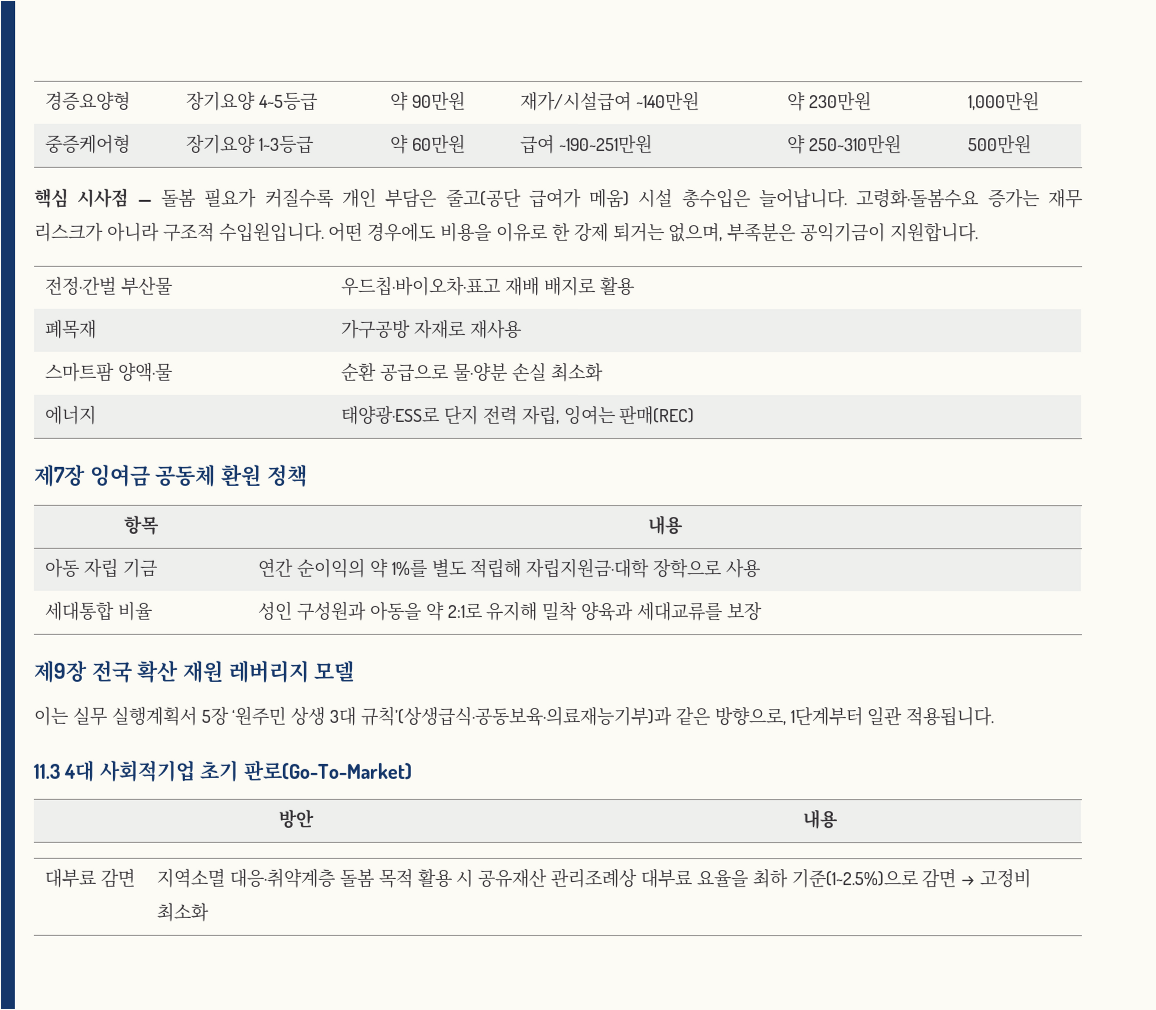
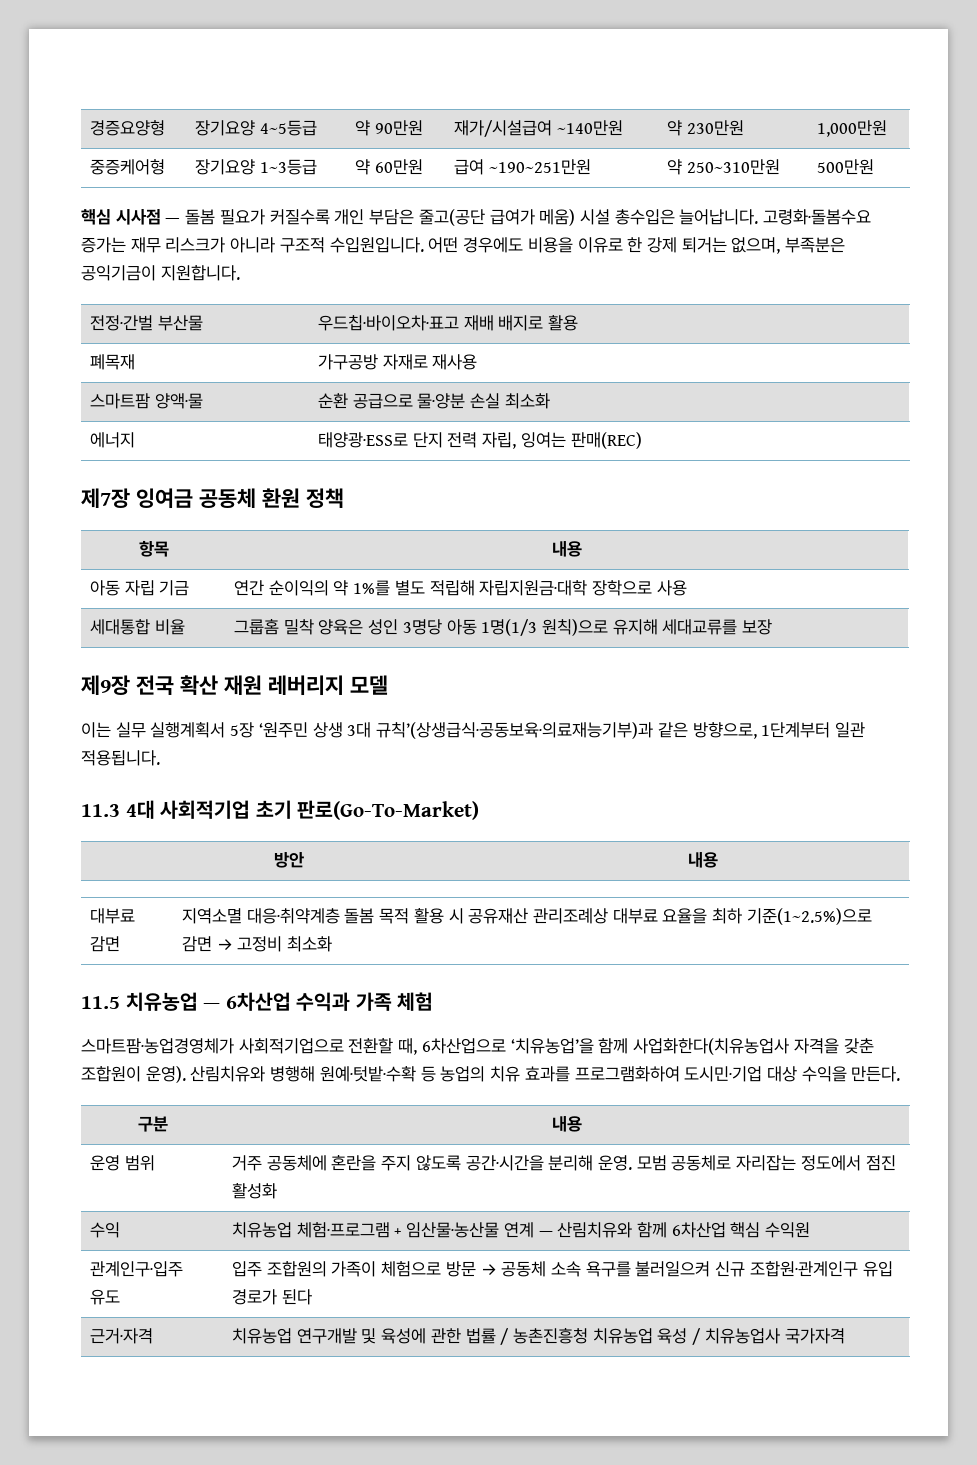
- 세대통합 비율 | 성인 구성원과 아동을 약 2:1로 유지해 밀착 양육과 세대교류를 보장
+ 세대통합 비율 | 그룹홈 밀착 양육은 성인 3명당 아동 1명(1/3 원칙)으로 유지해 세대교류를 보장
+ 11.5 치유농업 — 6차산업 수익과 가족 체험
+ 스마트팜·농업경영체가 사회적기업으로 전환할 때, 6차산업으로 ‘치유농업’을 함께 사업화한다(치유농업사 자격을 갖춘 조합원이 운영). 산림치유와 병행해 원예·텃밭·수확 등 농업의 치유 효과를 프로그램화하여 도시민·기업 대상 수익을 만든다.
+ 구분 | 내용
+ 운영 범위 | 거주 공동체에 혼란을 주지 않도록 공간·시간을 분리해 운영. 모범 공동체로 자리잡는 정도에서 점진 활성화
+ 수익 | 치유농업 체험·프로그램 + 임산물·농산물 연계 — 산림치유와 함께 6차산업 핵심 수익원
+ 관계인구·입주 유도 | 입주 조합원의 가족이 체험으로 방문 → 공동체 소속 욕구를 불러일으켜 신규 조합원·관계인구 유입 경로가 된다
+ 근거·자격 | 치유농업 연구개발 및 육성에 관한 법률 / 농촌진흥청 치유농업 육성 / 치유농업사 국가자격

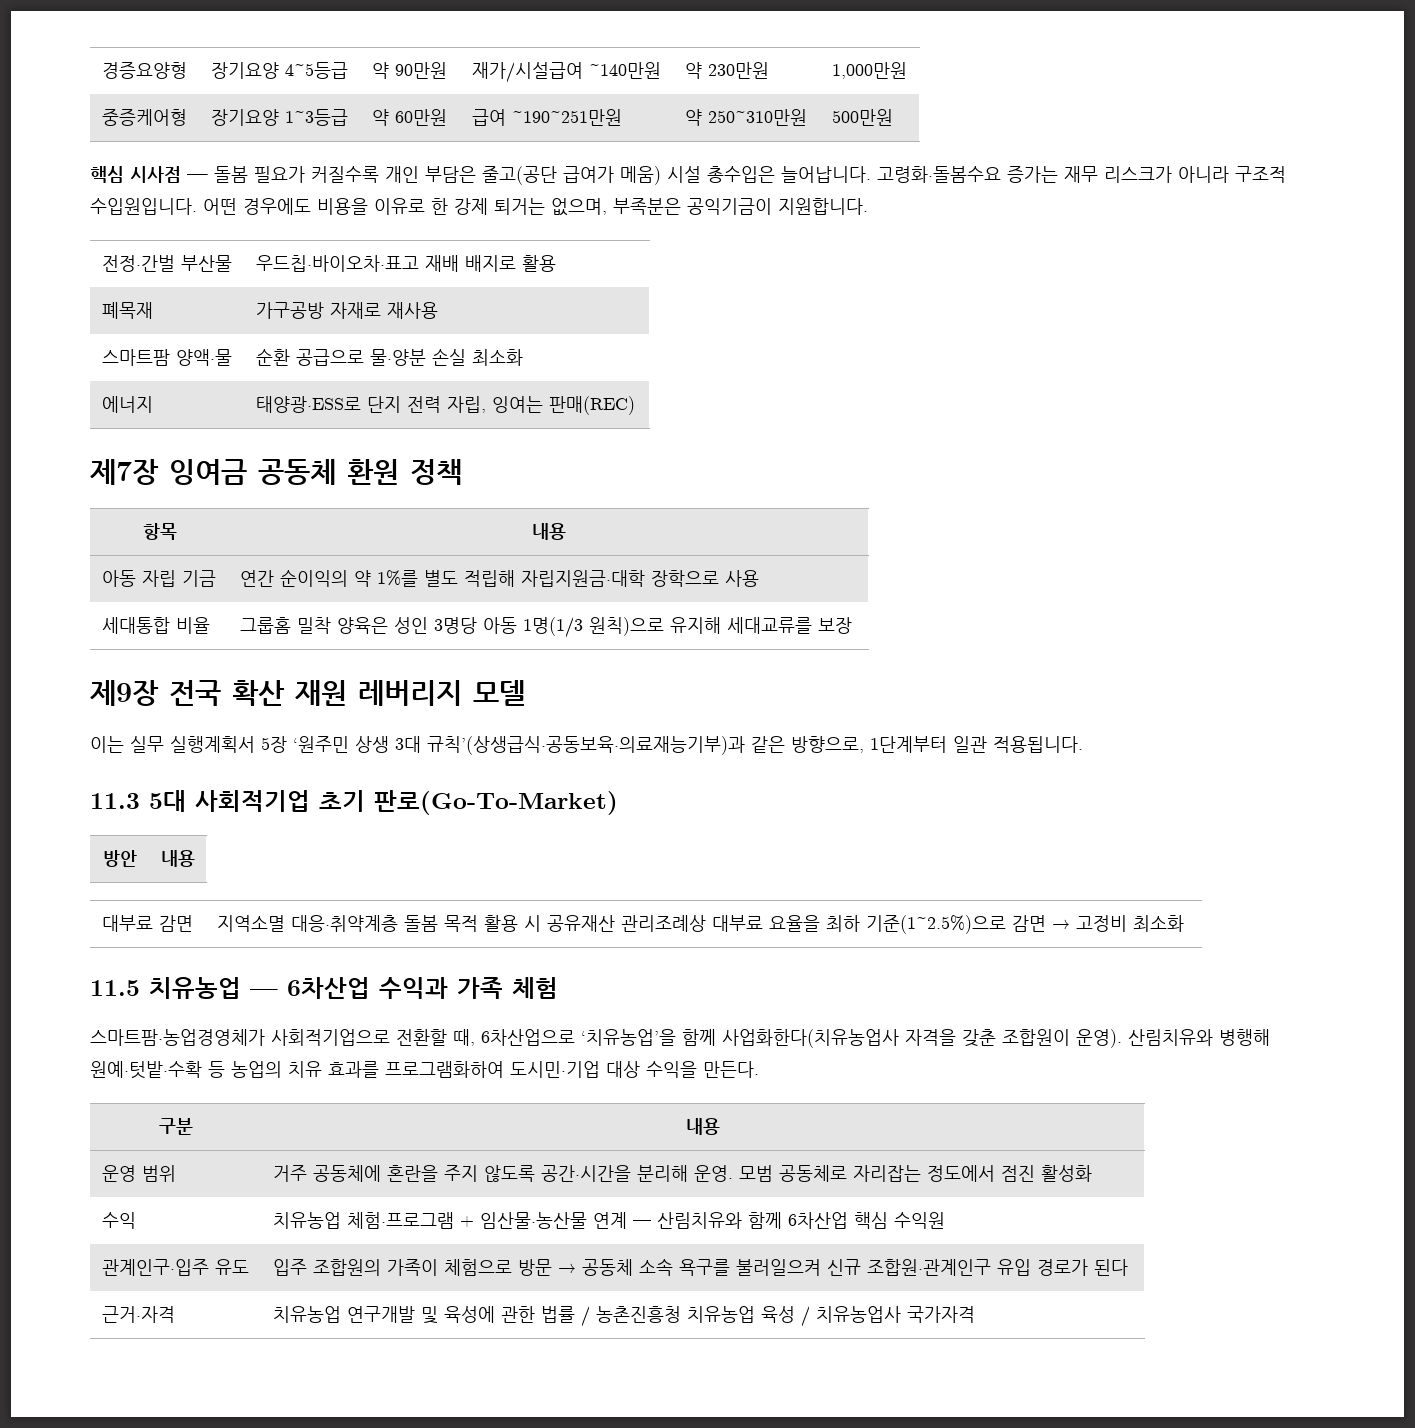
- 11.3 4대 사회적기업 초기 판로(Go-To-Market)
+ 11.3 5대 사회적기업 초기 판로(Go-To-Market)

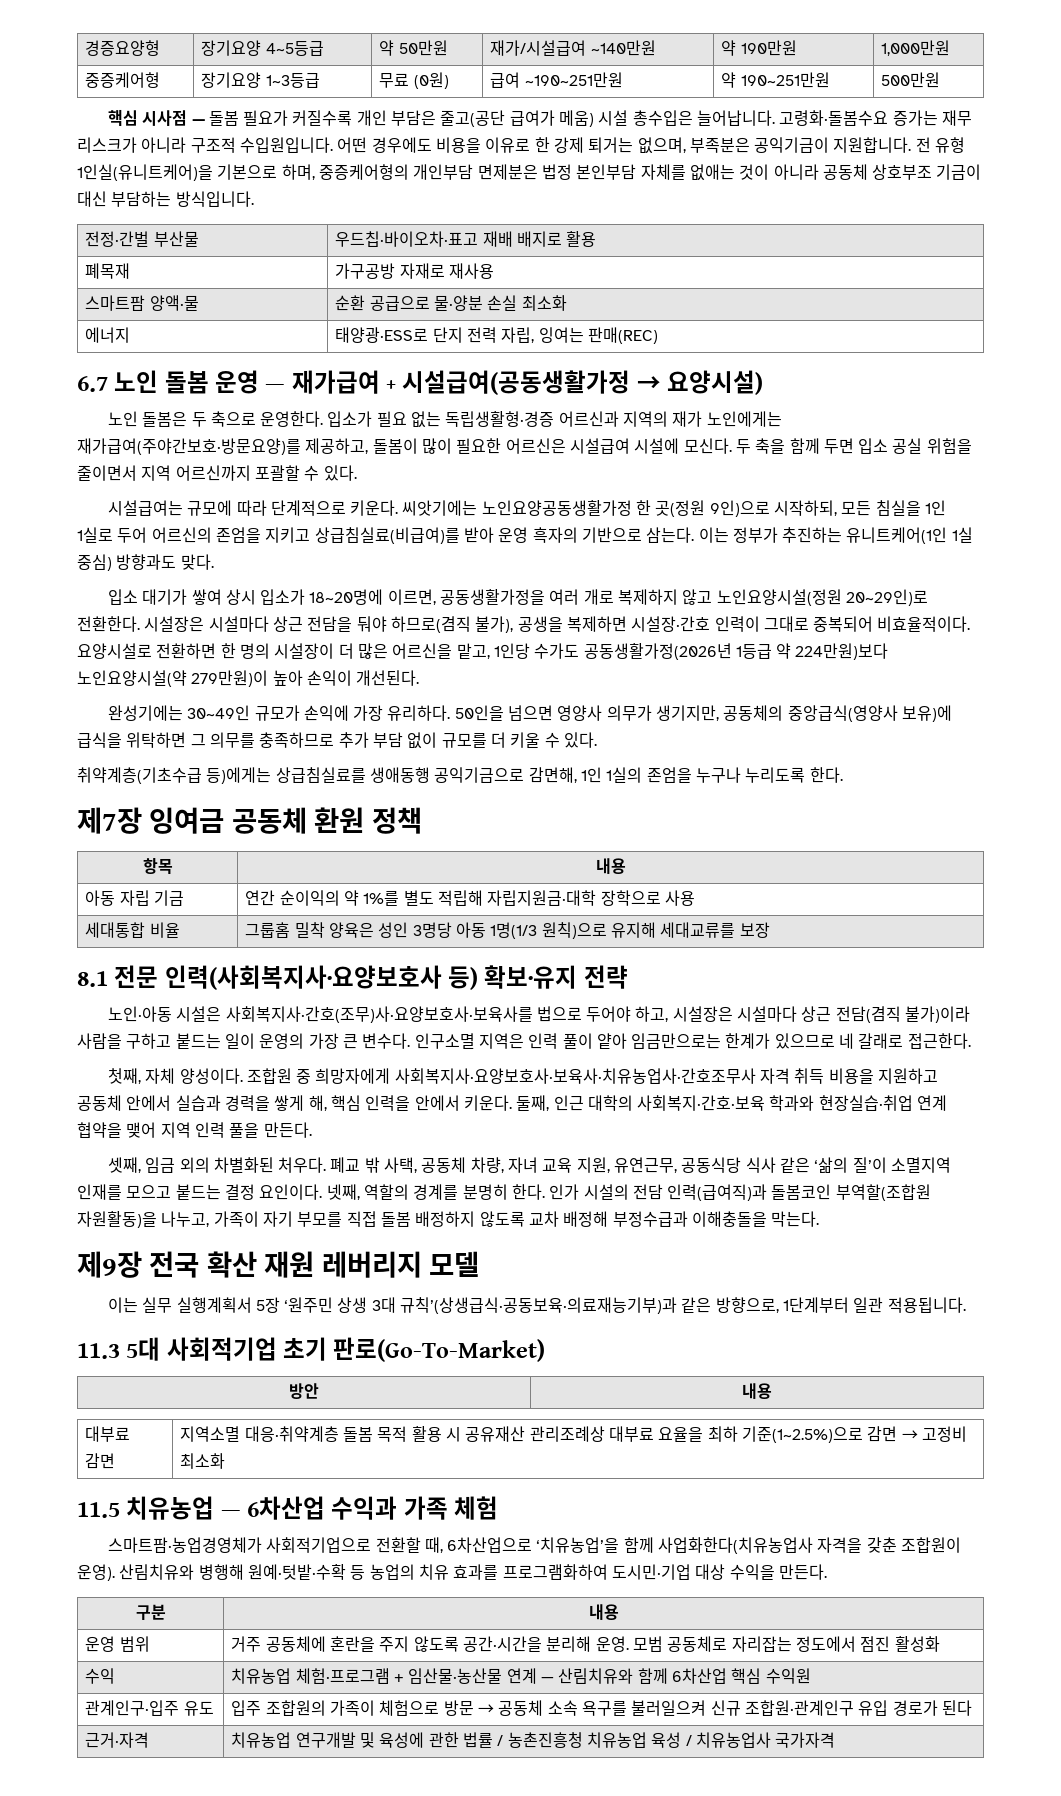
- 경증요양형 | 장기요양 4~5등급 | 약 90만원 | 재가/시설급여 ~140만원 | 약 230만원 | 1,000만원
+ 경증요양형 | 장기요양 4~5등급 | 약 50만원 | 재가/시설급여 ~140만원 | 약 190만원 | 1,000만원
- 중증케어형 | 장기요양 1~3등급 | 약 60만원 | 급여 ~190~251만원 | 약 250~310만원 | 500만원
+ 중증케어형 | 장기요양 1~3등급 | 무료 (0원) | 급여 ~190~251만원 | 약 190~251만원 | 500만원
+ 전 유형 1인실(유니트케어)을 기본으로 하며, 중증케어형의 개인부담 면제분은 법정 본인부담 자체를 없애는 것이 아니라 공동체 상호부조 기금이 대신 부담하는 방식입니다.
+ 6.7 노인 돌봄 운영 — 재가급여 + 시설급여(공동생활가정 → 요양시설)
+ 노인 돌봄은 두 축으로 운영한다. 입소가 필요 없는 독립생활형·경증 어르신과 지역의 재가 노인에게는 재가급여(주야간보호·방문요양)를 제공하고, 돌봄이 많이 필요한 어르신은 시설급여 시설에 모신다. 두 축을 함께 두면 입소 공실 위험을 줄이면서 지역 어르신까지 포괄할 수 있다.
+ 시설급여는 규모에 따라 단계적으로 키운다. 씨앗기에는 노인요양공동생활가정 한 곳(정원 9인)으로 시작하되, 모든 침실을 1인 1실로 두어 어르신의 존엄을 지키고 상급침실료(비급여)를 받아 운영 흑자의 기반으로 삼는다. 이는 정부가 추진하는 유니트케어(1인 1실 중심) 방향과도 맞다.
+ 입소 대기가 쌓여 상시 입소가 18~20명에 이르면, 공동생활가정을 여러 개로 복제하지 않고 노인요양시설(정원 20~29인)로 전환한다. 시설장은 시설마다 상근 전담을 둬야 하므로(겸직 불가), 공생을 복제하면 시설장·간호 인력이 그대로 중복되어 비효율적이다. 요양시설로 전환하면 한 명의 시설장이 더 많은 어르신을 맡고, 1인당 수가도 공동생활가정(2026년 1등급 약 224만원)보다 노인요양시설(약 279만원)이 높아 손익이 개선된다.
+ 완성기에는 30~49인 규모가 손익에 가장 유리하다. 50인을 넘으면 영양사 의무가 생기지만, 공동체의 중앙급식(영양사 보유)에 급식을 위탁하면 그 의무를 충족하므로 추가 부담 없이 규모를 더 키울 수 있다.
+ 취약계층(기초수급 등)에게는 상급침실료를 생애동행 공익기금으로 감면해, 1인 1실의 존엄을 누구나 누리도록 한다.
+ 8.1 전문 인력(사회복지사·요양보호사 등) 확보·유지 전략
+ 노인·아동 시설은 사회복지사·간호(조무)사·요양보호사·보육사를 법으로 두어야 하고, 시설장은 시설마다 상근 전담(겸직 불가)이라 사람을 구하고 붙드는 일이 운영의 가장 큰 변수다. 인구소멸 지역은 인력 풀이 얕아 임금만으로는 한계가 있으므로 네 갈래로 접근한다.
+ 첫째, 자체 양성이다. 조합원 중 희망자에게 사회복지사·요양보호사·보육사·치유농업사·간호조무사 자격 취득 비용을 지원하고 공동체 안에서 실습과 경력을 쌓게 해, 핵심 인력을 안에서 키운다. 둘째, 인근 대학의 사회복지·간호·보육 학과와 현장실습·취업 연계 협약을 맺어 지역 인력 풀을 만든다.
+ 셋째, 임금 외의 차별화된 처우다. 폐교 밖 사택, 공동체 차량, 자녀 교육 지원, 유연근무, 공동식당 식사 같은 ‘삶의 질’이 소멸지역 인재를 모으고 붙드는 결정 요인이다. 넷째, 역할의 경계를 분명히 한다. 인가 시설의 전담 인력(급여직)과 돌봄코인 부역할(조합원 자원활동)을 나누고, 가족이 자기 부모를 직접 돌봄 배정하지 않도록 교차 배정해 부정수급과 이해충돌을 막는다.

